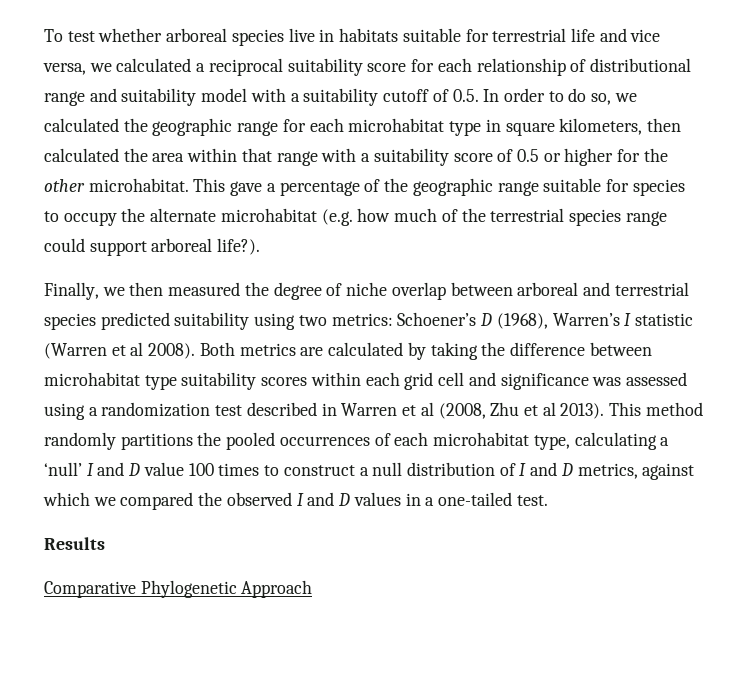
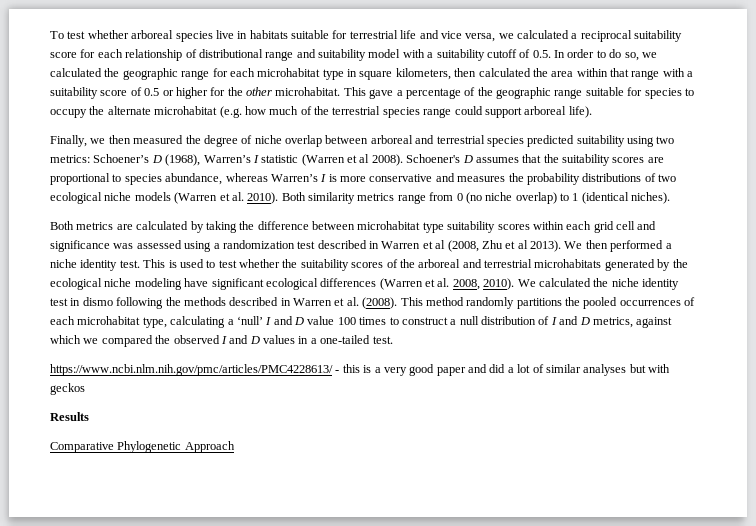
- This gave a percentage of the geographic range suitable for species to occupy the alternate microhabitat (e.g. how much of the terrestrial species range could support arboreal life?).
+ This gave a percentage of the geographic range suitable for species to occupy the alternate microhabitat (e.g. how much of the terrestrial species range could support arboreal life).
- Schoener’s D (1968), Warren’s I statistic (Warren et al 2008). Both metrics are calculated by taking the difference between microhabitat type suitability scores within each grid cell and significance was assessed using a randomization test described in Warren et al (2008, Zhu et al 2013).
+ Schoener’s D (1968), Warren’s I statistic (Warren et al 2008). Schoener's D assumes that the suitability scores are proportional to species abundance, whereas Warren’s I is more conservative and measures the probability distributions of two ecological niche models (Warren et al. 2010). Both similarity metrics range from 0 (no niche overlap) to 1 (identical niches).
+ Both metrics are calculated by taking the difference between microhabitat type suitability scores within each grid cell and significance was assessed using a randomization test described in Warren et al (2008, Zhu et al 2013).
+ We then performed a niche identity test. This is used to test whether the suitability scores of the arboreal and terrestrial microhabitats generated by the ecological niche modeling have significant ecological differences (Warren et al. 2008, 2010). We calculated the niche identity test in dismo following the methods described in Warren et al. (2008).
+ https://www.ncbi.nlm.nih.gov/pmc/articles/PMC4228613/ - this is a very good paper and did a lot of similar analyses but with geckos

